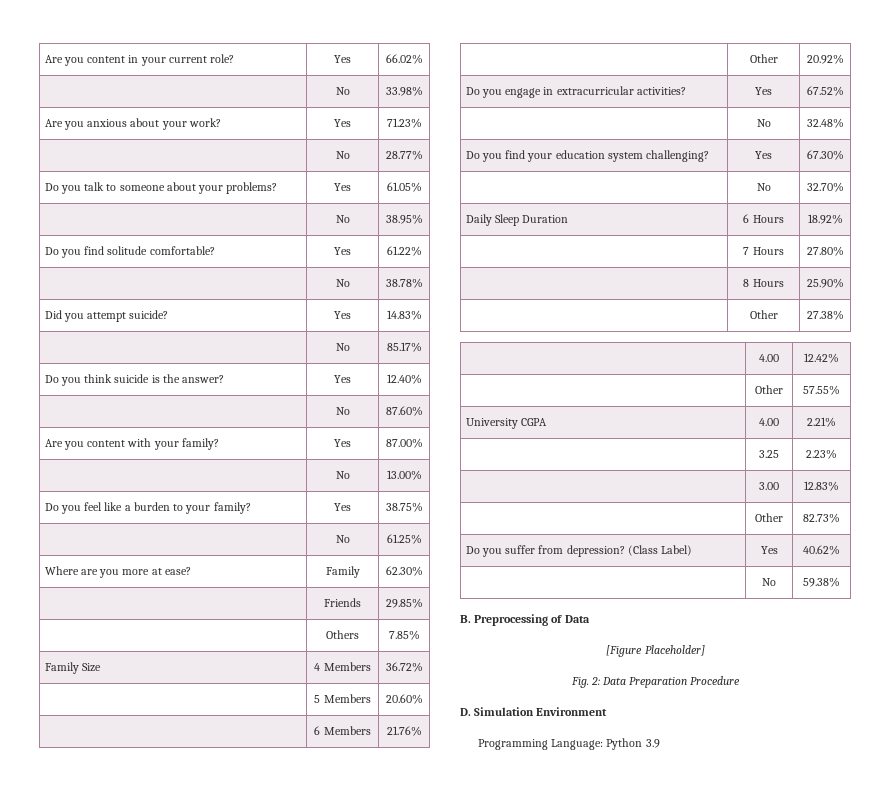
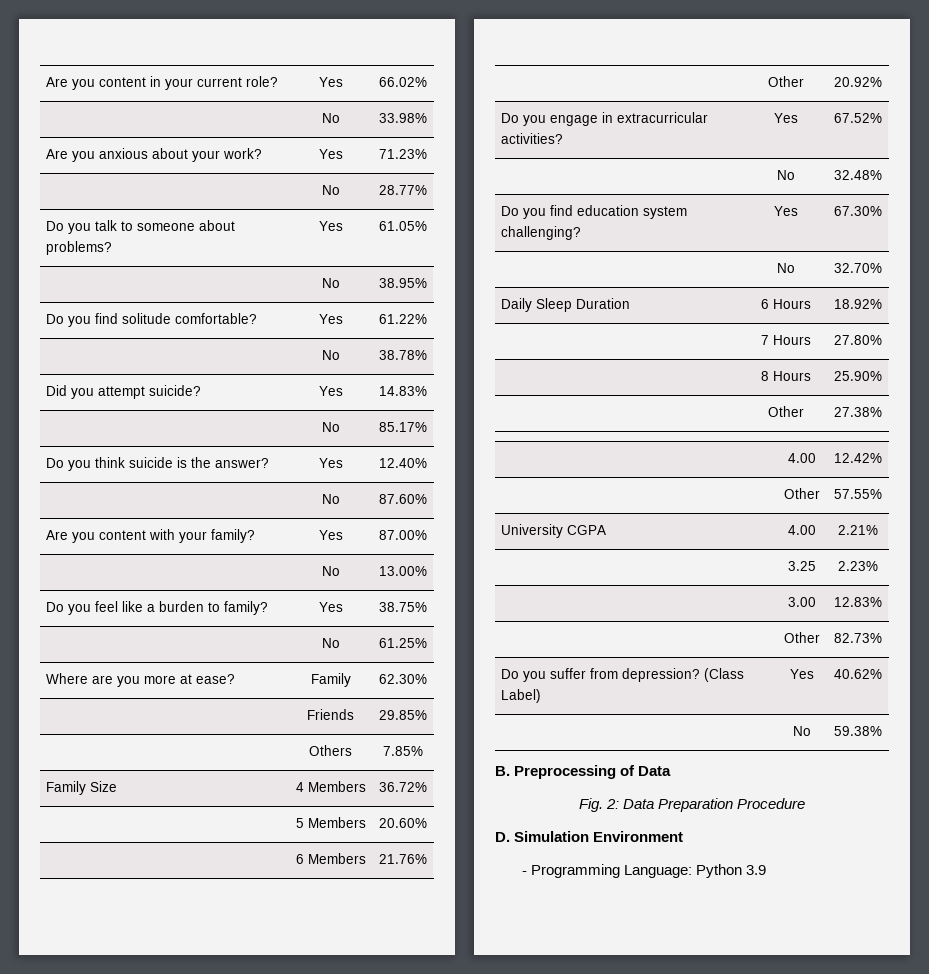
- Do you talk to someone about your problems? | Yes | 61.05%
+ Do you talk to someone about problems? | Yes | 61.05%
- Do you feel like a burden to your family? | Yes | 38.75%
+ Do you feel like a burden to family? | Yes | 38.75%
- Do you find your education system challenging? | Yes | 67.30%
+ Do you find education system challenging? | Yes | 67.30%
- [Figure Placeholder]
- Programming Language: Python 3.9
+ - Programming Language: Python 3.9

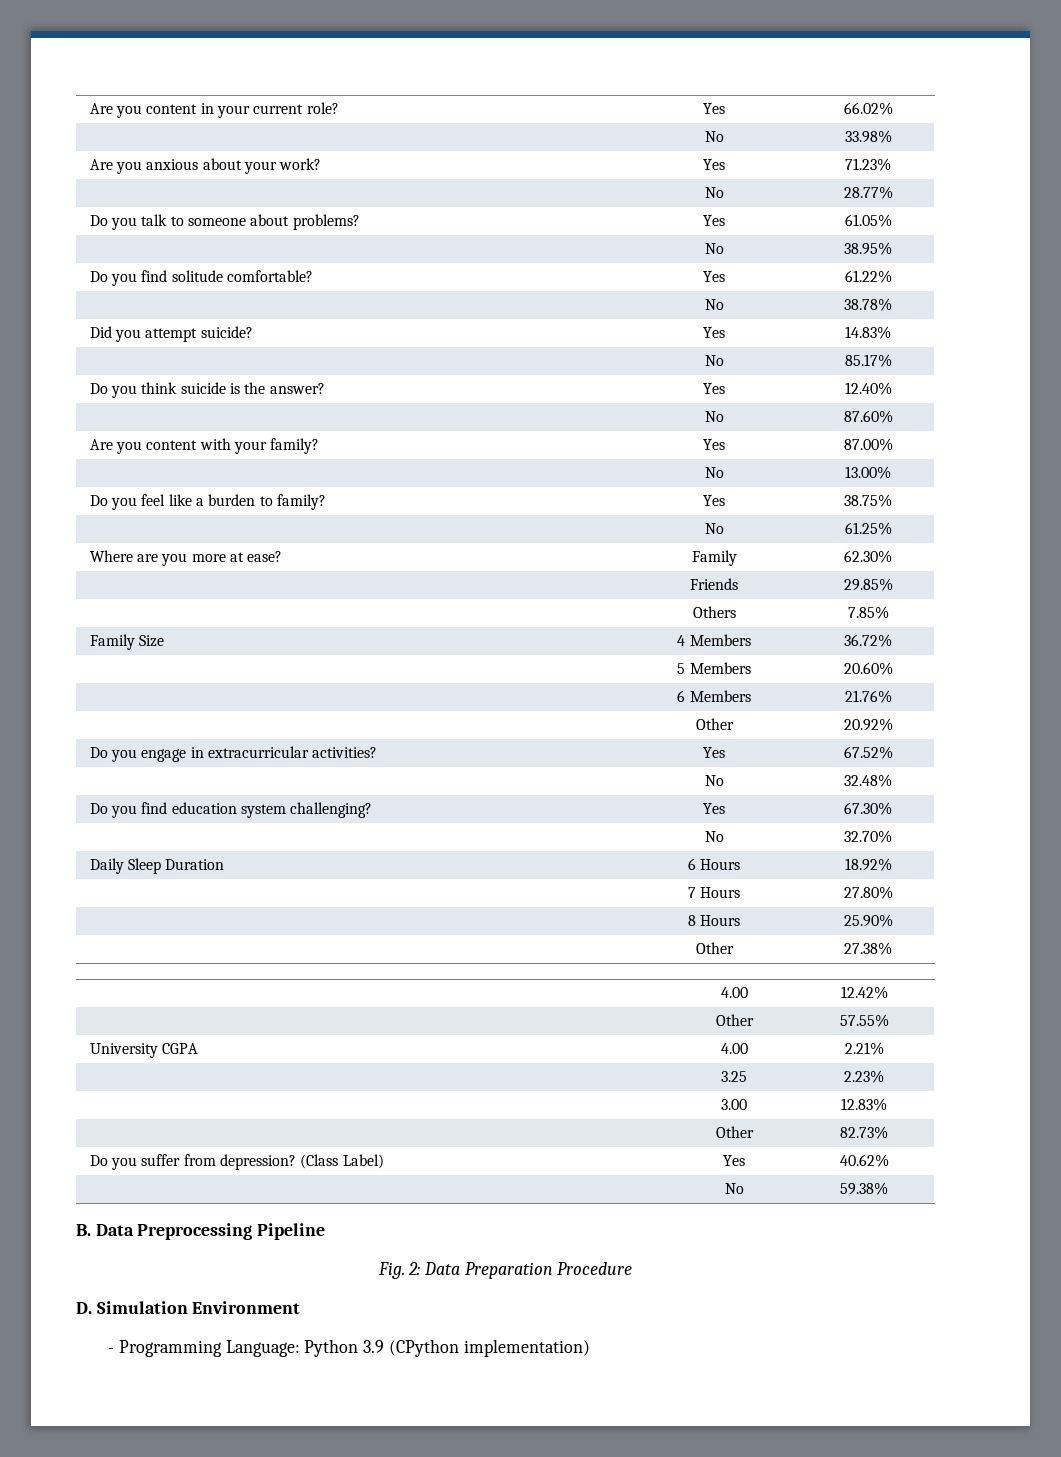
- B. Preprocessing of Data
+ B. Data Preprocessing Pipeline
- - Programming Language: Python 3.9
+ - Programming Language: Python 3.9 (CPython implementation)

